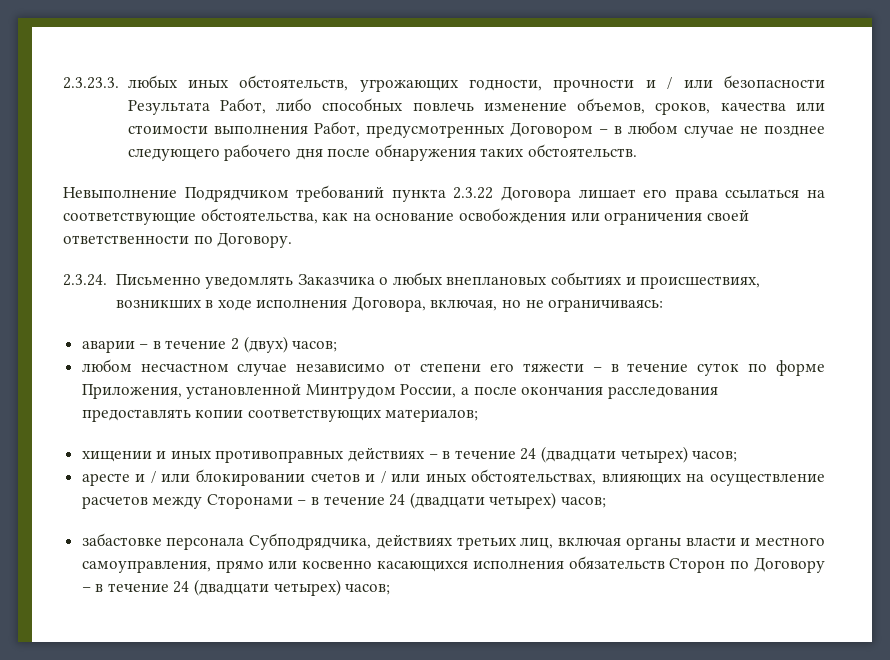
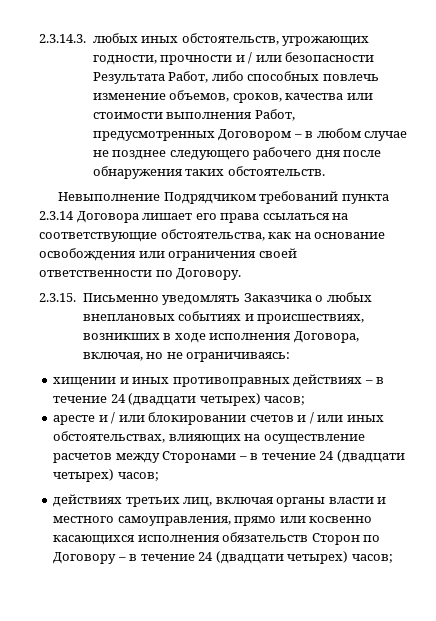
- 2.3.23.3. любых иных обстоятельств, угрожающих годности, прочности и / или безопасности Результата Работ, либо способных повлечь изменение объемов, сроков, качества или стоимости выполнения Работ, предусмотренных Договором – в любом случае не позднее следующего рабочего дня после обнаружения таких обстоятельств.
+ 2.3.14.3. любых иных обстоятельств, угрожающих годности, прочности и / или безопасности Результата Работ, либо способных повлечь изменение объемов, сроков, качества или стоимости выполнения Работ, предусмотренных Договором – в любом случае не позднее следующего рабочего дня после обнаружения таких обстоятельств.
- Невыполнение Подрядчиком требований пункта 2.3.22 Договора лишает его права ссылаться на соответствующие обстоятельства, как на основание освобождения или ограничения своей ответственности по Договору.
+ Невыполнение Подрядчиком требований пункта 2.3.14 Договора лишает его права ссылаться на соответствующие обстоятельства, как на основание освобождения или ограничения своей ответственности по Договору.
- 2.3.24. Письменно уведомлять Заказчика о любых внеплановых событиях и происшествиях, возникших в ходе исполнения Договора, включая, но не ограничиваясь:
+ 2.3.15. Письменно уведомлять Заказчика о любых внеплановых событиях и происшествиях, возникших в ходе исполнения Договора, включая, но не ограничиваясь:
- аварии – в течение 2 (двух) часов;
- любом несчастном случае независимо от степени его тяжести – в течение суток по форме Приложения, установленной Минтрудом России, а после окончания расследования предоставлять копии соответствующих материалов;
- забастовке персонала Субподрядчика, действиях третьих лиц, включая органы власти и местного самоуправления, прямо или косвенно касающихся исполнения обязательств Сторон по Договору – в течение 24 (двадцати четырех) часов;
+ действиях третьих лиц, включая органы власти и местного самоуправления, прямо или косвенно касающихся исполнения обязательств Сторон по Договору – в течение 24 (двадцати четырех) часов;

